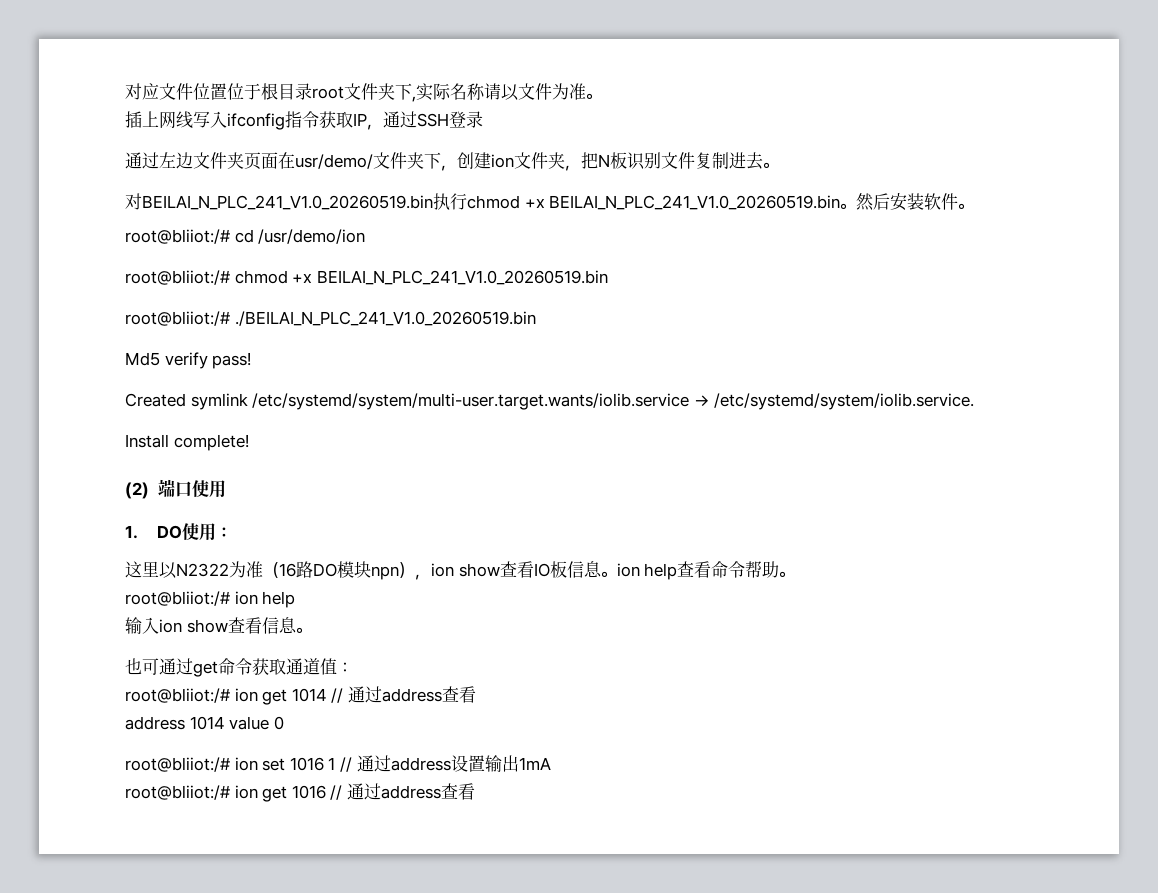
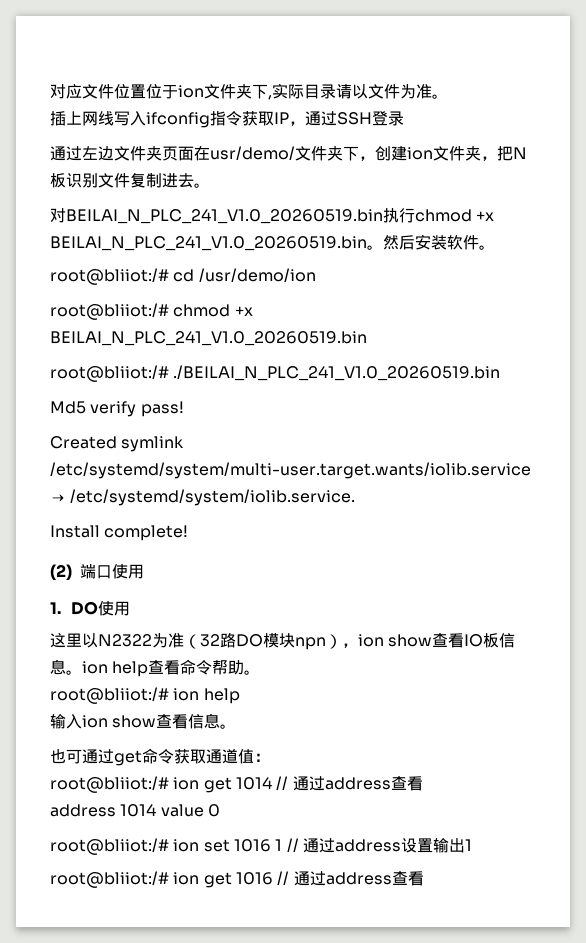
- 对应文件位置位于根目录root文件夹下,实际名称请以文件为准。
+ 对应文件位置位于ion文件夹下,实际目录请以文件为准。
- 1. DO使用：
+ 1. DO使用
- 这里以N2322为准（16路DO模块npn），ion show查看IO板信息。ion help查看命令帮助。
+ 这里以N2322为准（32路DO模块npn），ion show查看IO板信息。ion help查看命令帮助。
- root@bliiot:/# ion set 1016 1 // 通过address设置输出1mA
+ root@bliiot:/# ion set 1016 1 // 通过address设置输出1

